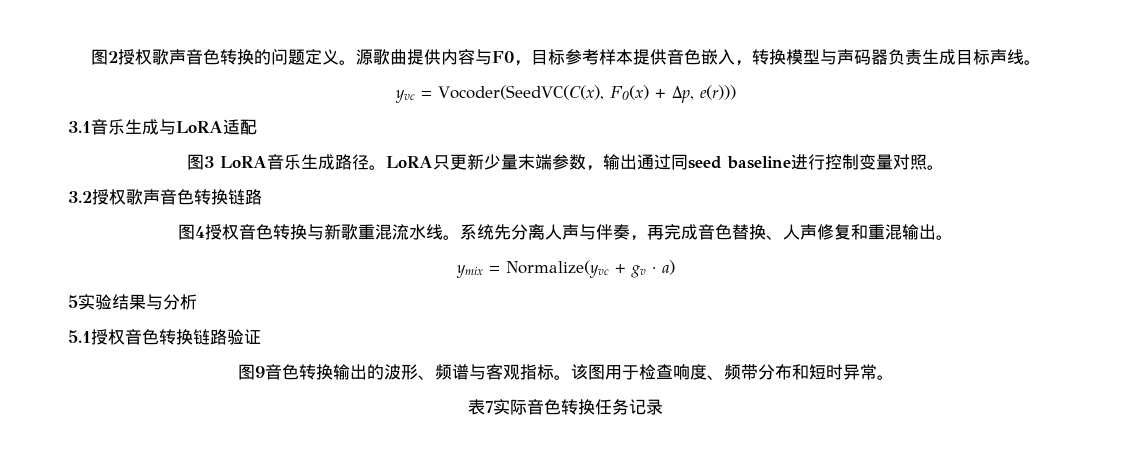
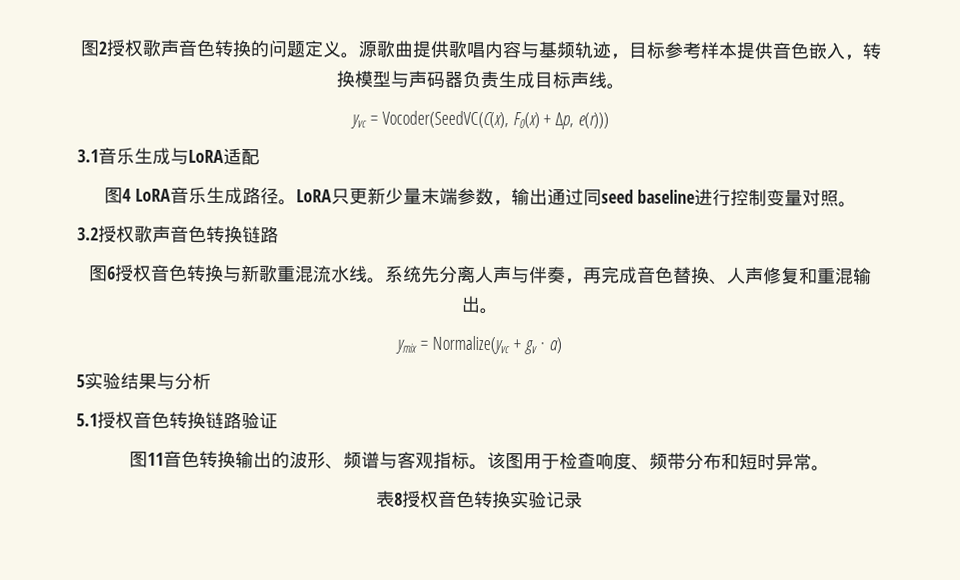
- 源歌曲提供内容与F0，目标参考样本提供音色嵌入，转换模型与声码器负责生成目标声线。
+ 源歌曲提供歌唱内容与基频轨迹，目标参考样本提供音色嵌入，转换模型与声码器负责生成目标声线。
- 图3 LoRA音乐生成路径。
+ 图4 LoRA音乐生成路径。
- 图4授权音色转换与新歌重混流水线。
+ 图6授权音色转换与新歌重混流水线。
- 图9音色转换输出的波形、频谱与客观指标。
+ 图11音色转换输出的波形、频谱与客观指标。
- 表7实际音色转换任务记录
+ 表8授权音色转换实验记录

